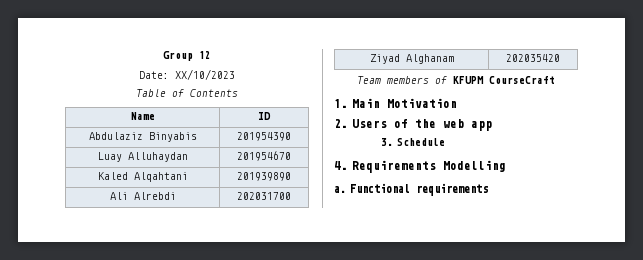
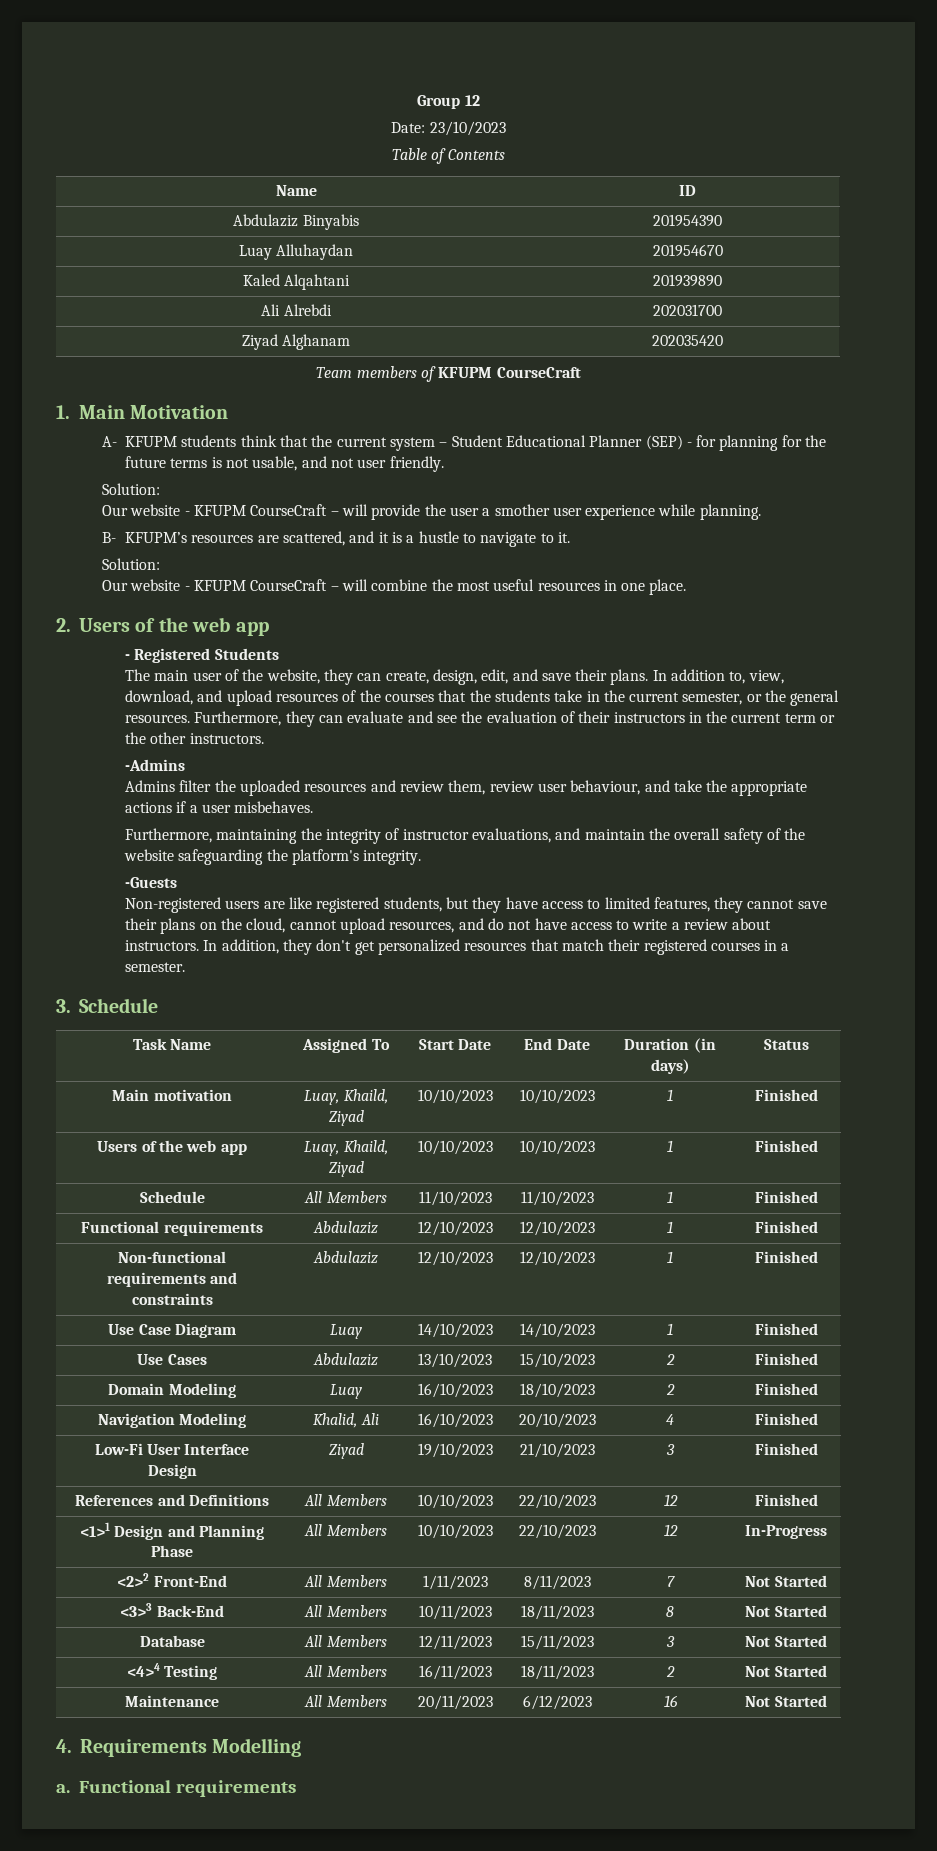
- Date: XX/10/2023
+ Date: 23/10/2023
+ A- KFUPM students think that the current system – Student Educational Planner (SEP) - for planning for the future terms is not usable, and not user friendly.
+ Solution:
+ Our website - KFUPM CourseCraft – will provide the user a smother user experience while planning.
+ B- KFUPM’s resources are scattered, and it is a hustle to navigate to it.
+ Solution:
+ Our website - KFUPM CourseCraft – will combine the most useful resources in one place.
+ - Registered Students
+ The main user of the website, they can create, design, edit, and save their plans. In addition to, view, download, and upload resources of the courses that the students take in the current semester, or the general resources. Furthermore, they can evaluate and see the evaluation of their instructors in the current term or the other instructors.
+ -Admins
+ Admins filter the uploaded resources and review them, review user behaviour, and take the appropriate actions if a user misbehaves.
+ Furthermore, maintaining the integrity of instructor evaluations, and maintain the overall safety of the website safeguarding the platform's integrity.
+ -Guests
+ Non-registered users are like registered students, but they have access to limited features, they cannot save their plans on the cloud, cannot upload resources, and do not have access to write a review about instructors. In addition, they don't get personalized resources that match their registered courses in a semester.
  3. Schedule
+ Task Name | Assigned To | Start Date | End Date | Duration (in days) | Status
+ Main motivation | Luay, Khaild, Ziyad | 10/10/2023 | 10/10/2023 | 1 | Finished
+ Users of the web app | Luay, Khaild, Ziyad | 10/10/2023 | 10/10/2023 | 1 | Finished
+ Schedule | All Members | 11/10/2023 | 11/10/2023 | 1 | Finished
+ Functional requirements | Abdulaziz | 12/10/2023 | 12/10/2023 | 1 | Finished
+ Non-functional requirements and constraints | Abdulaziz | 12/10/2023 | 12/10/2023 | 1 | Finished
+ Use Case Diagram | Luay | 14/10/2023 | 14/10/2023 | 1 | Finished
+ Use Cases | Abdulaziz | 13/10/2023 | 15/10/2023 | 2 | Finished
+ Domain Modeling | Luay | 16/10/2023 | 18/10/2023 | 2 | Finished
+ Navigation Modeling | Khalid, Ali | 16/10/2023 | 20/10/2023 | 4 | Finished
+ Low-Fi User Interface Design | Ziyad | 19/10/2023 | 21/10/2023 | 3 | Finished
+ References and Definitions | All Members | 10/10/2023 | 22/10/2023 | 12 | Finished
+ <1>1 Design and Planning Phase | All Members | 10/10/2023 | 22/10/2023 | 12 | In-Progress
+ <2>2 Front-End | All Members | 1/11/2023 | 8/11/2023 | 7 | Not Started
+ <3>3 Back-End | All Members | 10/11/2023 | 18/11/2023 | 8 | Not Started
+ Database | All Members | 12/11/2023 | 15/11/2023 | 3 | Not Started
+ <4>4 Testing | All Members | 16/11/2023 | 18/11/2023 | 2 | Not Started
+ Maintenance | All Members | 20/11/2023 | 6/12/2023 | 16 | Not Started

